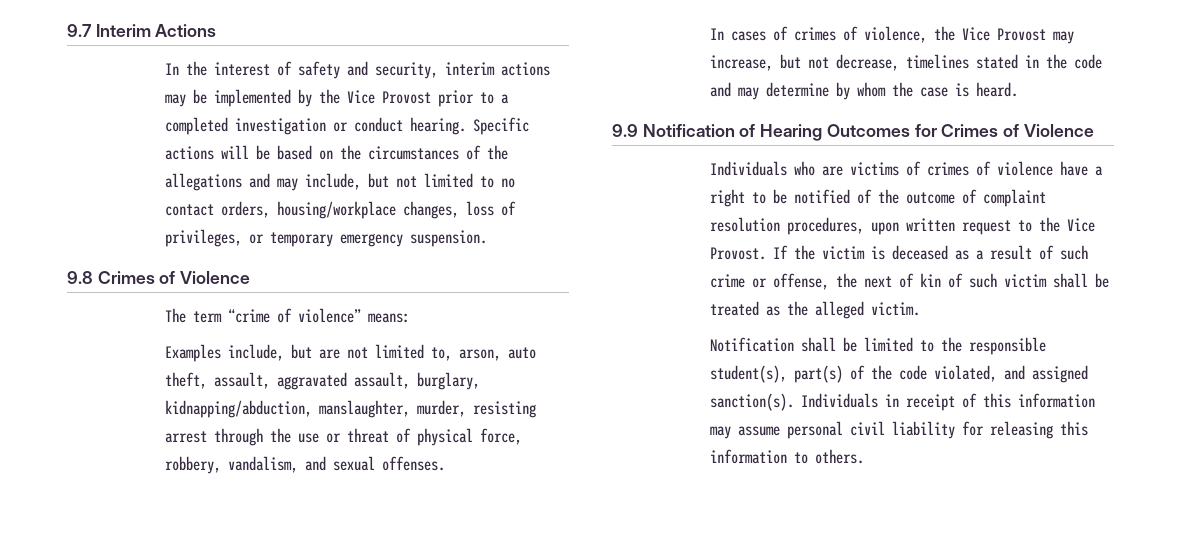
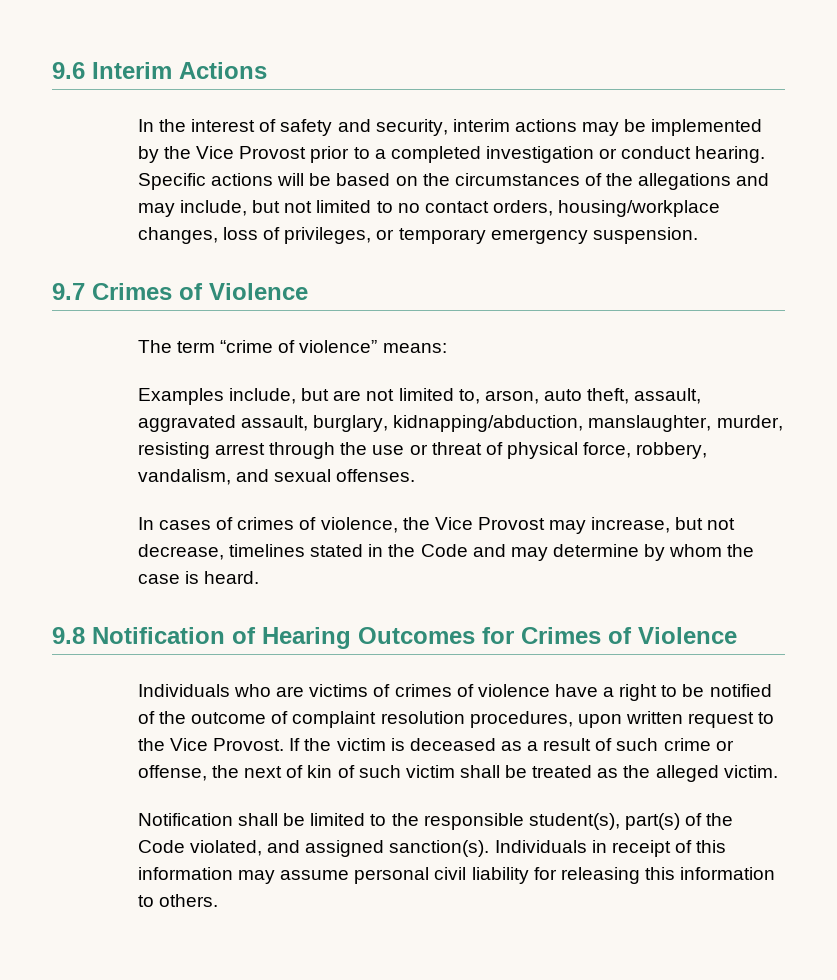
- 9.7 Interim Actions
+ 9.6 Interim Actions
- 9.8 Crimes of Violence
+ 9.7 Crimes of Violence
- In cases of crimes of violence, the Vice Provost may increase, but not decrease, timelines stated in the code and may determine by whom the case is heard.
+ In cases of crimes of violence, the Vice Provost may increase, but not decrease, timelines stated in the Code and may determine by whom the case is heard.
- 9.9 Notification of Hearing Outcomes for Crimes of Violence
+ 9.8 Notification of Hearing Outcomes for Crimes of Violence
- Notification shall be limited to the responsible student(s), part(s) of the code violated, and assigned sanction(s).
+ Notification shall be limited to the responsible student(s), part(s) of the Code violated, and assigned sanction(s).

